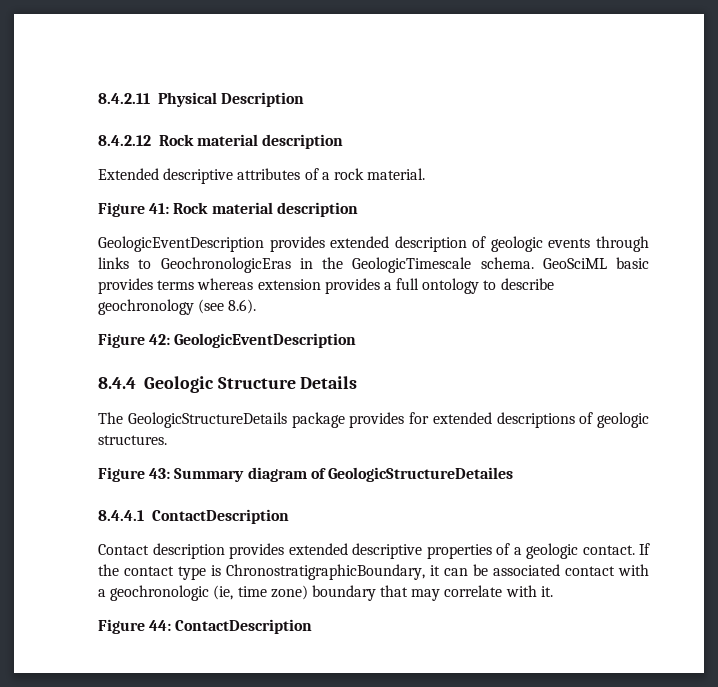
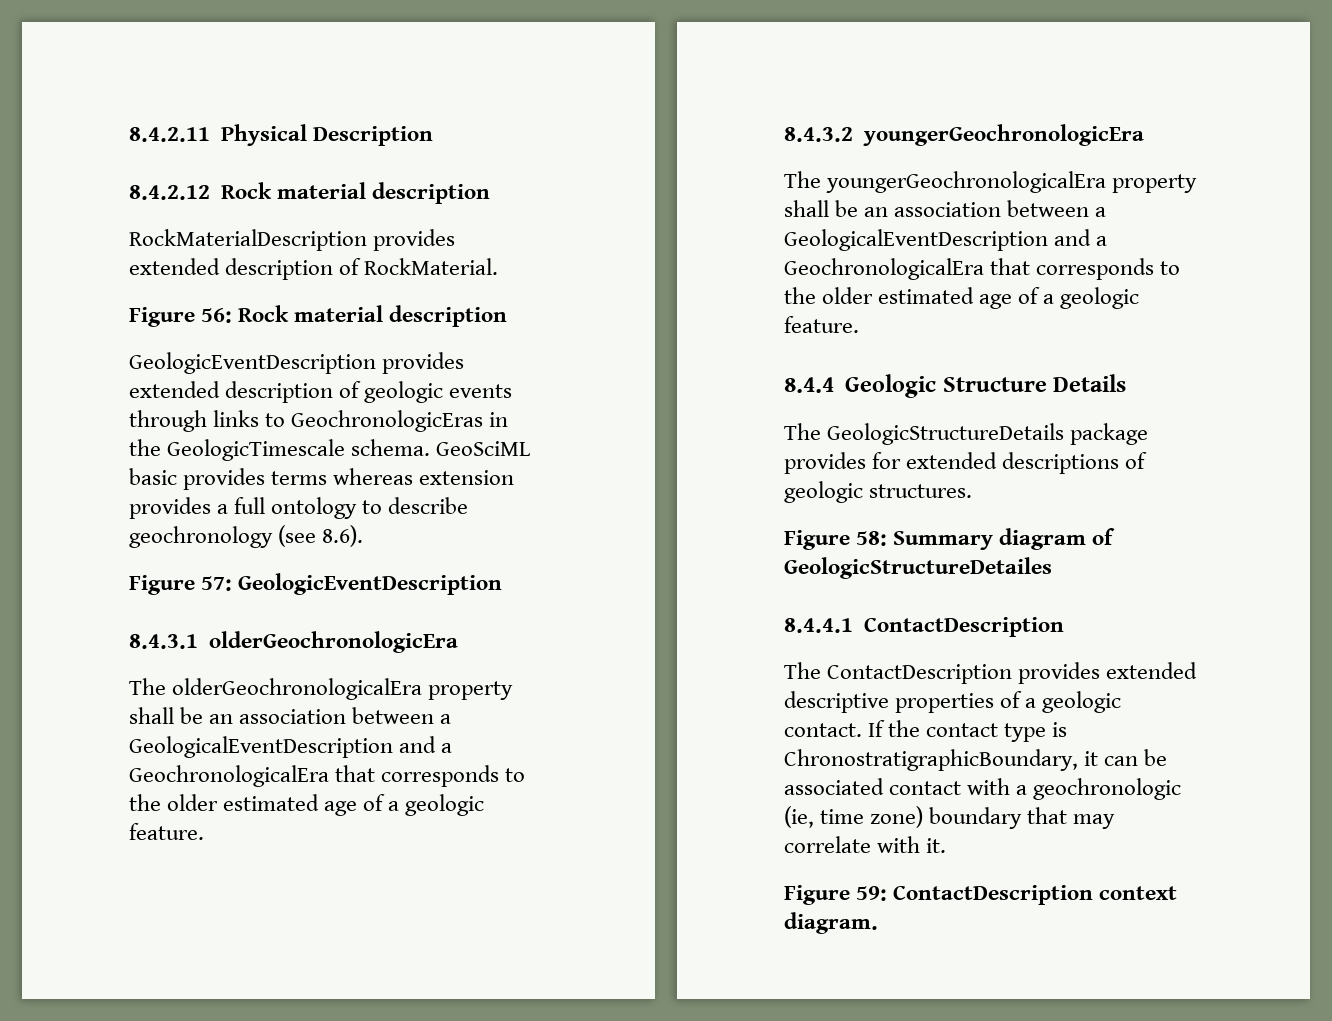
- Extended descriptive attributes of a rock material.
- Figure 41: Rock material description
+ RockMaterialDescription provides extended description of RockMaterial.
+ Figure 56: Rock material description
- Figure 42: GeologicEventDescription
+ Figure 57: GeologicEventDescription
+ 8.4.3.1 olderGeochronologicEra
+ The olderGeochronologicalEra property shall be an association between a GeologicalEventDescription and a GeochronologicalEra that corresponds to the older estimated age of a geologic feature.
+ 8.4.3.2 youngerGeochronologicEra
+ The youngerGeochronologicalEra property shall be an association between a GeologicalEventDescription and a GeochronologicalEra that corresponds to the older estimated age of a geologic feature.
- Figure 43: Summary diagram of GeologicStructureDetailes
+ Figure 58: Summary diagram of GeologicStructureDetailes
- Contact description provides extended descriptive properties of a geologic contact.
+ The ContactDescription provides extended descriptive properties of a geologic contact.
- Figure 44: ContactDescription
+ Figure 59: ContactDescription context diagram.

